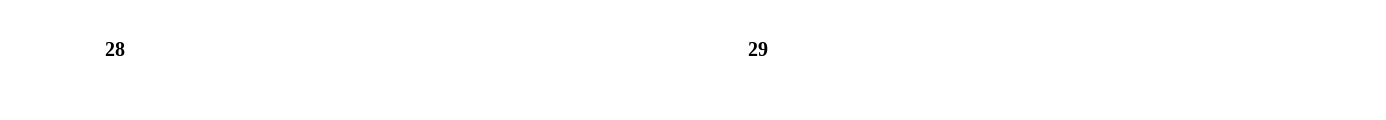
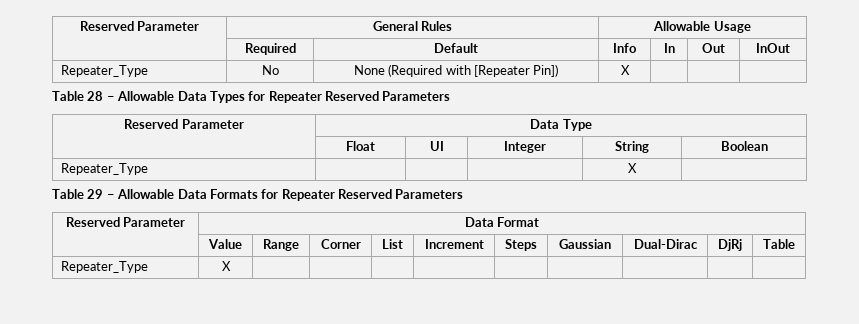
- 28
- 29
+ Reserved Parameter | General Rules | Allowable Usage
+ | Required | Default | Info | In | Out | InOut
+ Repeater_Type | No | None (Required with [Repeater Pin]) | X | | |
+ Table 28 – Allowable Data Types for Repeater Reserved Parameters
+ Reserved Parameter | Data Type
+ | Float | UI | Integer | String | Boolean
+ Repeater_Type | | | | X |
+ Table 29 – Allowable Data Formats for Repeater Reserved Parameters
+ Reserved Parameter | Data Format
+ | Value | Range | Corner | List | Increment | Steps | Gaussian | Dual-Dirac | DjRj | Table
+ Repeater_Type | X | | | | | | | | |

